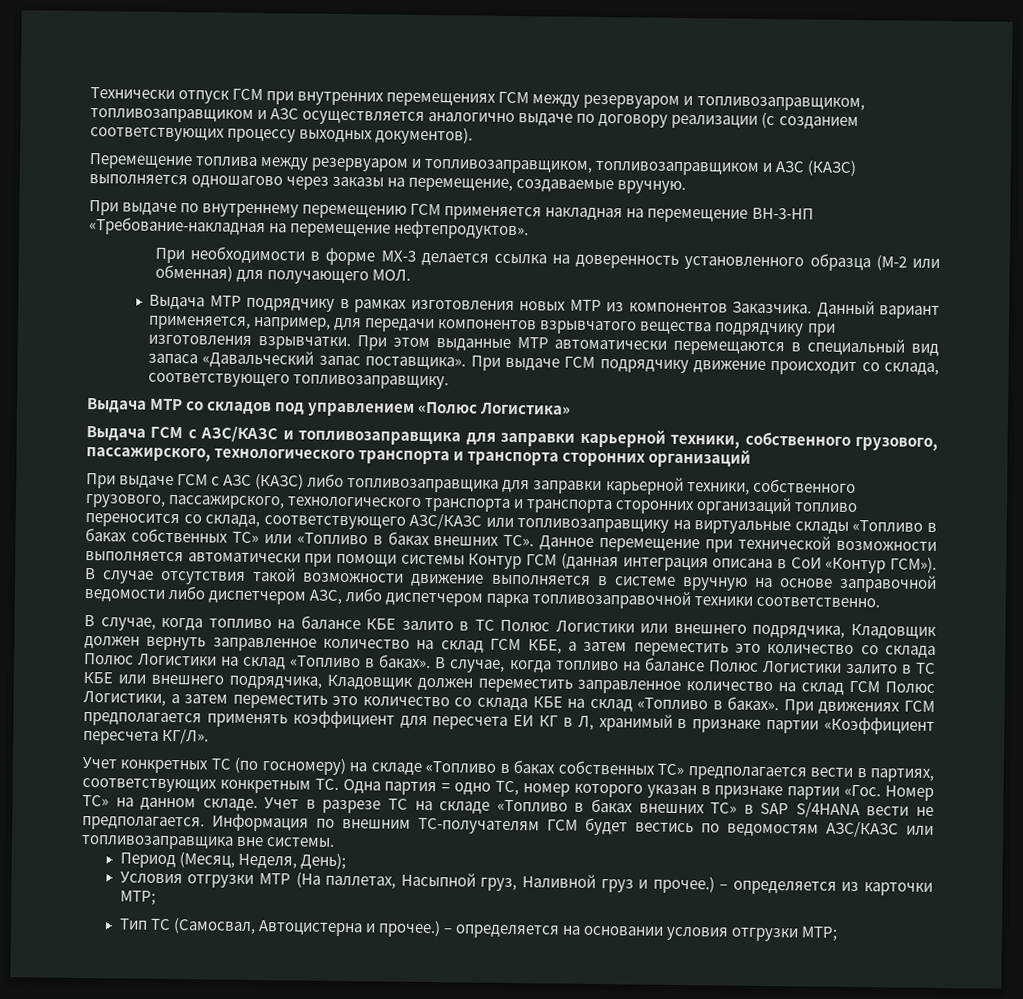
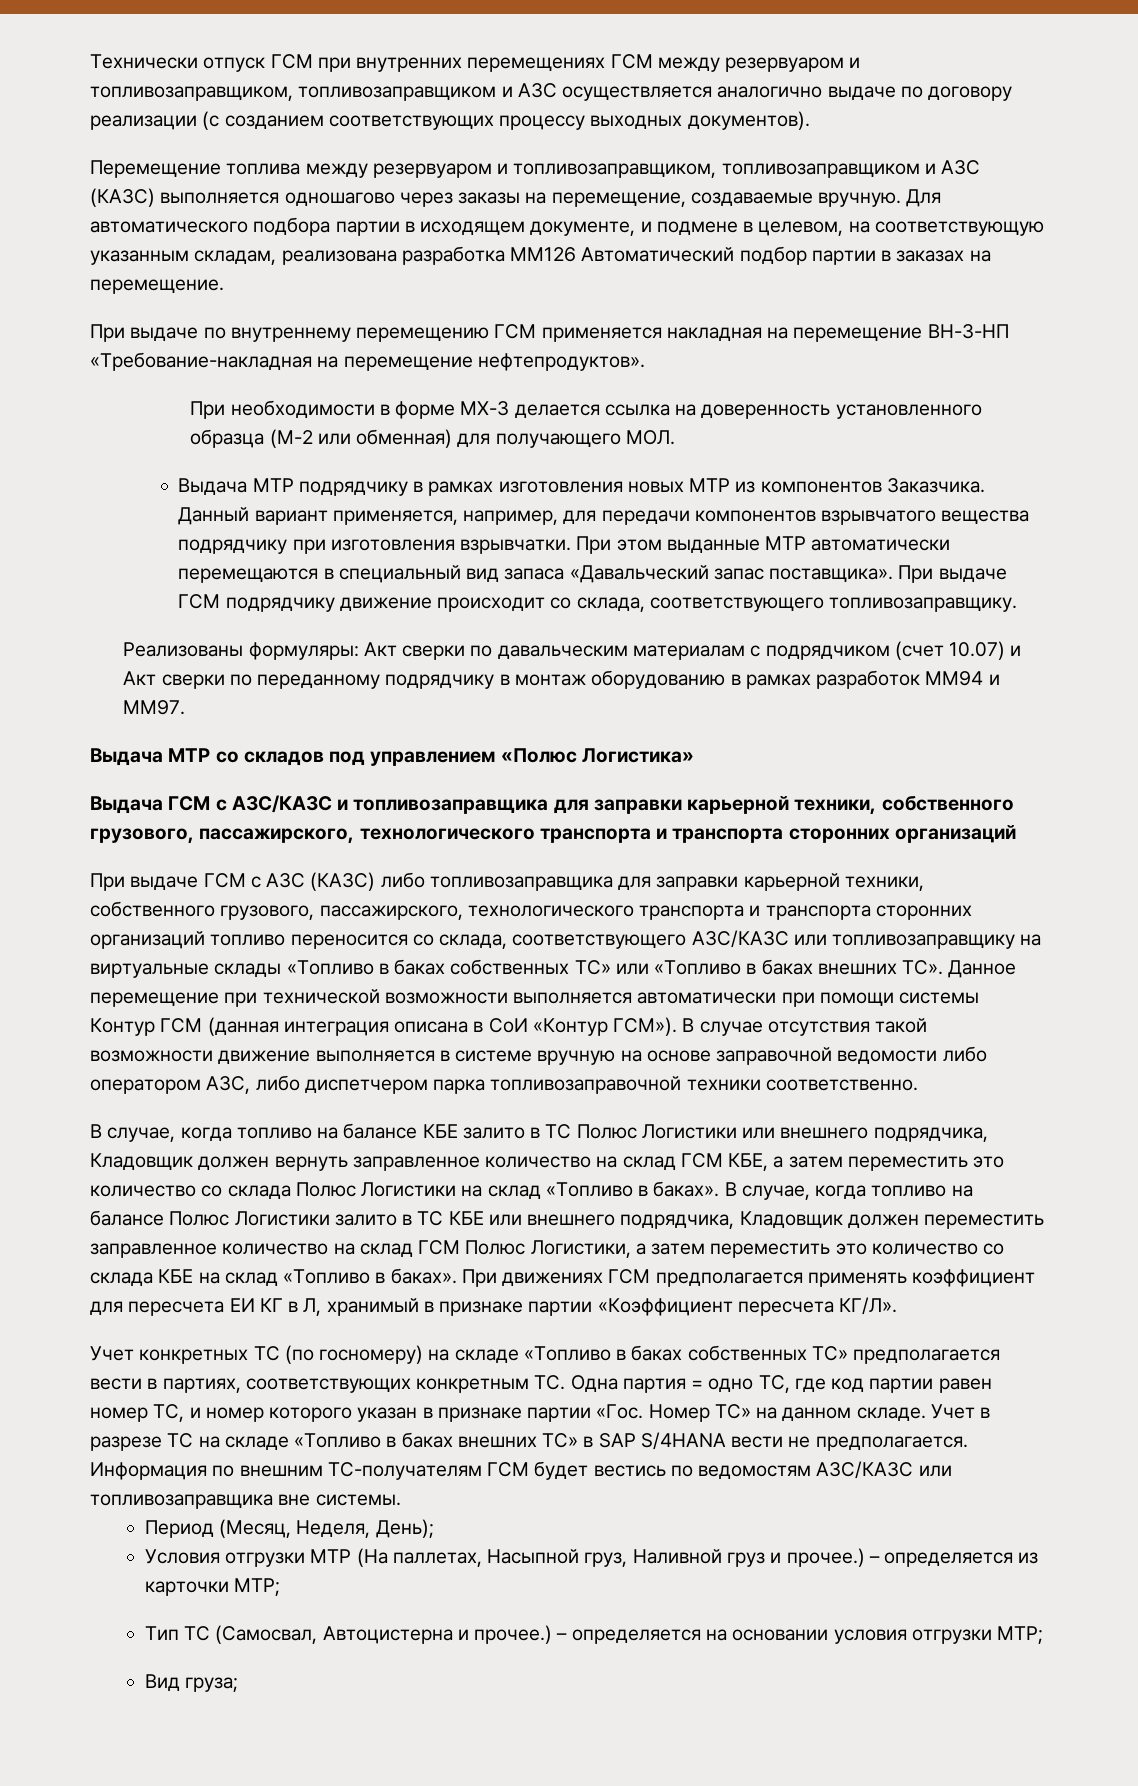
+ Для автоматического подбора партии в исходящем документе, и подмене в целевом, на соответствующую указанным складам, реализована разработка MM126 Автоматический подбор партии в заказах на перемещение.
+ Реализованы формуляры: Акт сверки по давальческим материалам с подрядчиком (счет 10.07) и Акт сверки по переданному подрядчику в монтаж оборудованию в рамках разработок ММ94 и ММ97.
- В случае отсутствия такой возможности движение выполняется в системе вручную на основе заправочной ведомости либо диспетчером АЗС, либо диспетчером парка топливозаправочной техники соответственно.
+ В случае отсутствия такой возможности движение выполняется в системе вручную на основе заправочной ведомости либо оператором АЗС, либо диспетчером парка топливозаправочной техники соответственно.
- Учет конкретных ТС (по госномеру) на складе «Топливо в баках собственных ТС» предполагается вести в партиях, соответствующих конкретным ТС. Одна партия = одно ТС, номер которого указан в признаке партии «Гос. Номер ТС» на данном складе.
+ Учет конкретных ТС (по госномеру) на складе «Топливо в баках собственных ТС» предполагается вести в партиях, соответствующих конкретным ТС. Одна партия = одно ТС, где код партии равен номер ТС, и номер которого указан в признаке партии «Гос. Номер ТС» на данном складе.
+ Вид груза;

